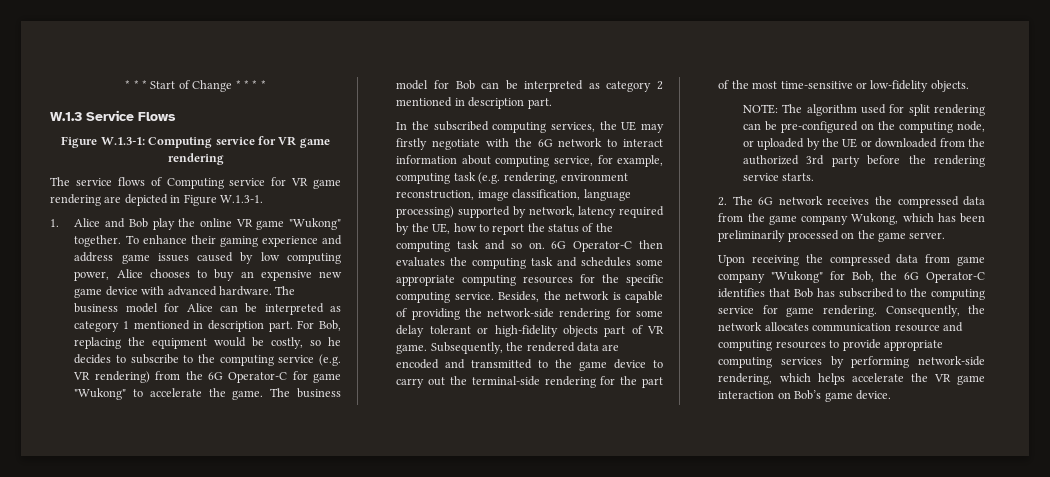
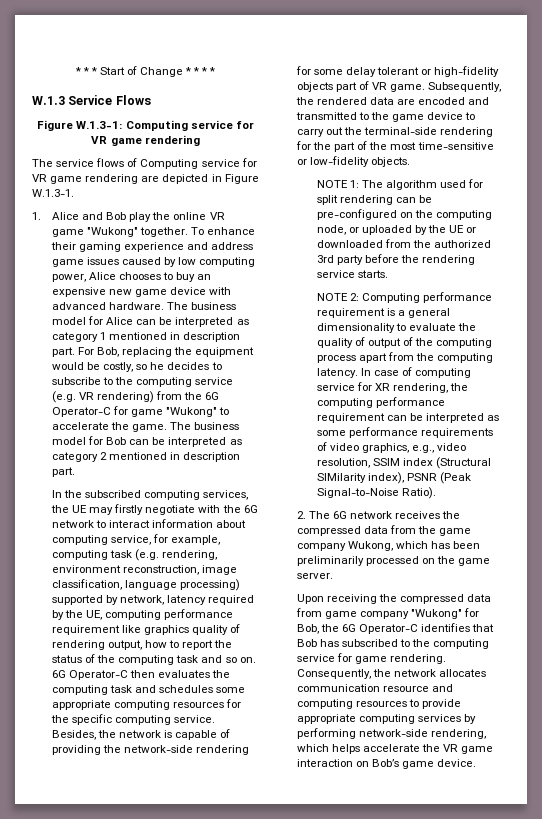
- In the subscribed computing services, the UE may firstly negotiate with the 6G network to interact information about computing service, for example, computing task (e.g. rendering, environment reconstruction, image classification, language processing) supported by network, latency required by the UE, how to report the status of the computing task and so on.
+ In the subscribed computing services, the UE may firstly negotiate with the 6G network to interact information about computing service, for example, computing task (e.g. rendering, environment reconstruction, image classification, language processing) supported by network, latency required by the UE, computing performance requirement like graphics quality of rendering output, how to report the status of the computing task and so on.
- NOTE: The algorithm used for split rendering can be pre-configured on the computing node, or uploaded by the UE or downloaded from the authorized 3rd party before the rendering service starts.
+ NOTE 1: The algorithm used for split rendering can be pre-configured on the computing node, or uploaded by the UE or downloaded from the authorized 3rd party before the rendering service starts.
+ NOTE 2: Computing performance requirement is a general dimensionality to evaluate the quality of output of the computing process apart from the computing latency. In case of computing service for XR rendering, the computing performance requirement can be interpreted as some performance requirements of video graphics, e.g., video resolution, SSIM index (Structural SIMilarity index), PSNR (Peak Signal-to-Noise Ratio).

